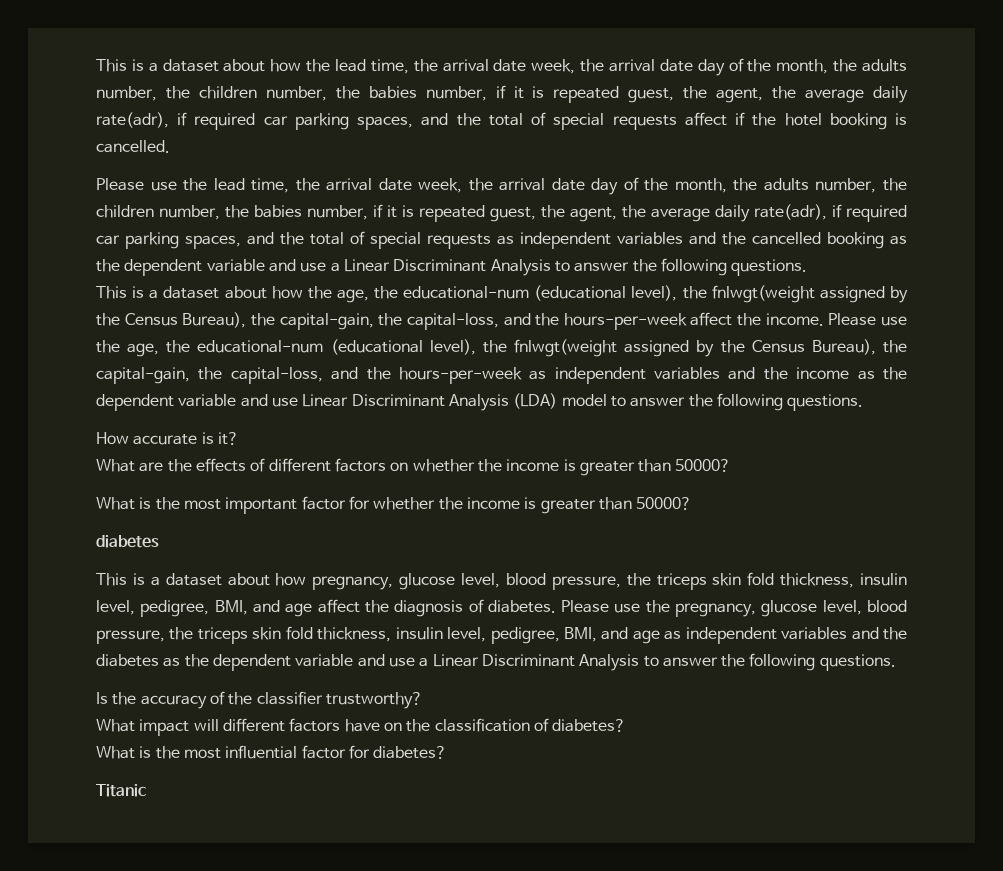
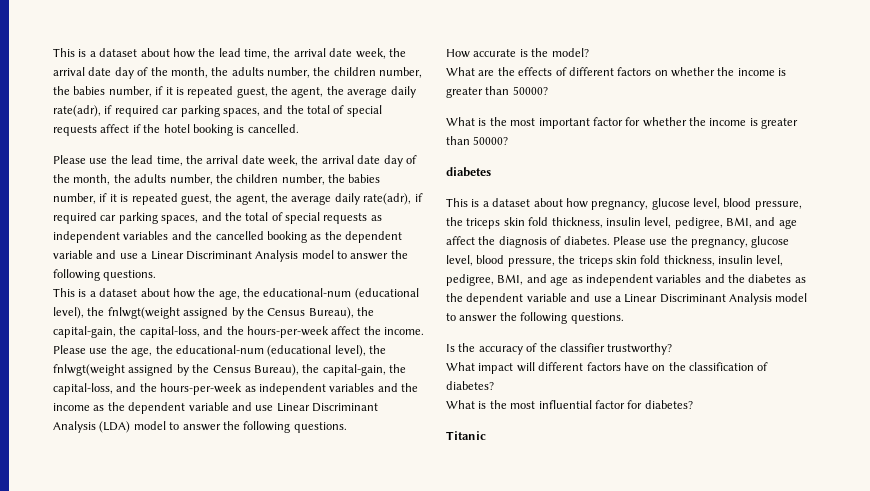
- Please use the lead time, the arrival date week, the arrival date day of the month, the adults number, the children number, the babies number, if it is repeated guest, the agent, the average daily rate(adr), if required car parking spaces, and the total of special requests as independent variables and the cancelled booking as the dependent variable and use a Linear Discriminant Analysis to answer the following questions.
+ Please use the lead time, the arrival date week, the arrival date day of the month, the adults number, the children number, the babies number, if it is repeated guest, the agent, the average daily rate(adr), if required car parking spaces, and the total of special requests as independent variables and the cancelled booking as the dependent variable and use a Linear Discriminant Analysis model to answer the following questions.
- How accurate is it?
+ How accurate is the model?
- Please use the pregnancy, glucose level, blood pressure, the triceps skin fold thickness, insulin level, pedigree, BMI, and age as independent variables and the diabetes as the dependent variable and use a Linear Discriminant Analysis to answer the following questions.
+ Please use the pregnancy, glucose level, blood pressure, the triceps skin fold thickness, insulin level, pedigree, BMI, and age as independent variables and the diabetes as the dependent variable and use a Linear Discriminant Analysis model to answer the following questions.

